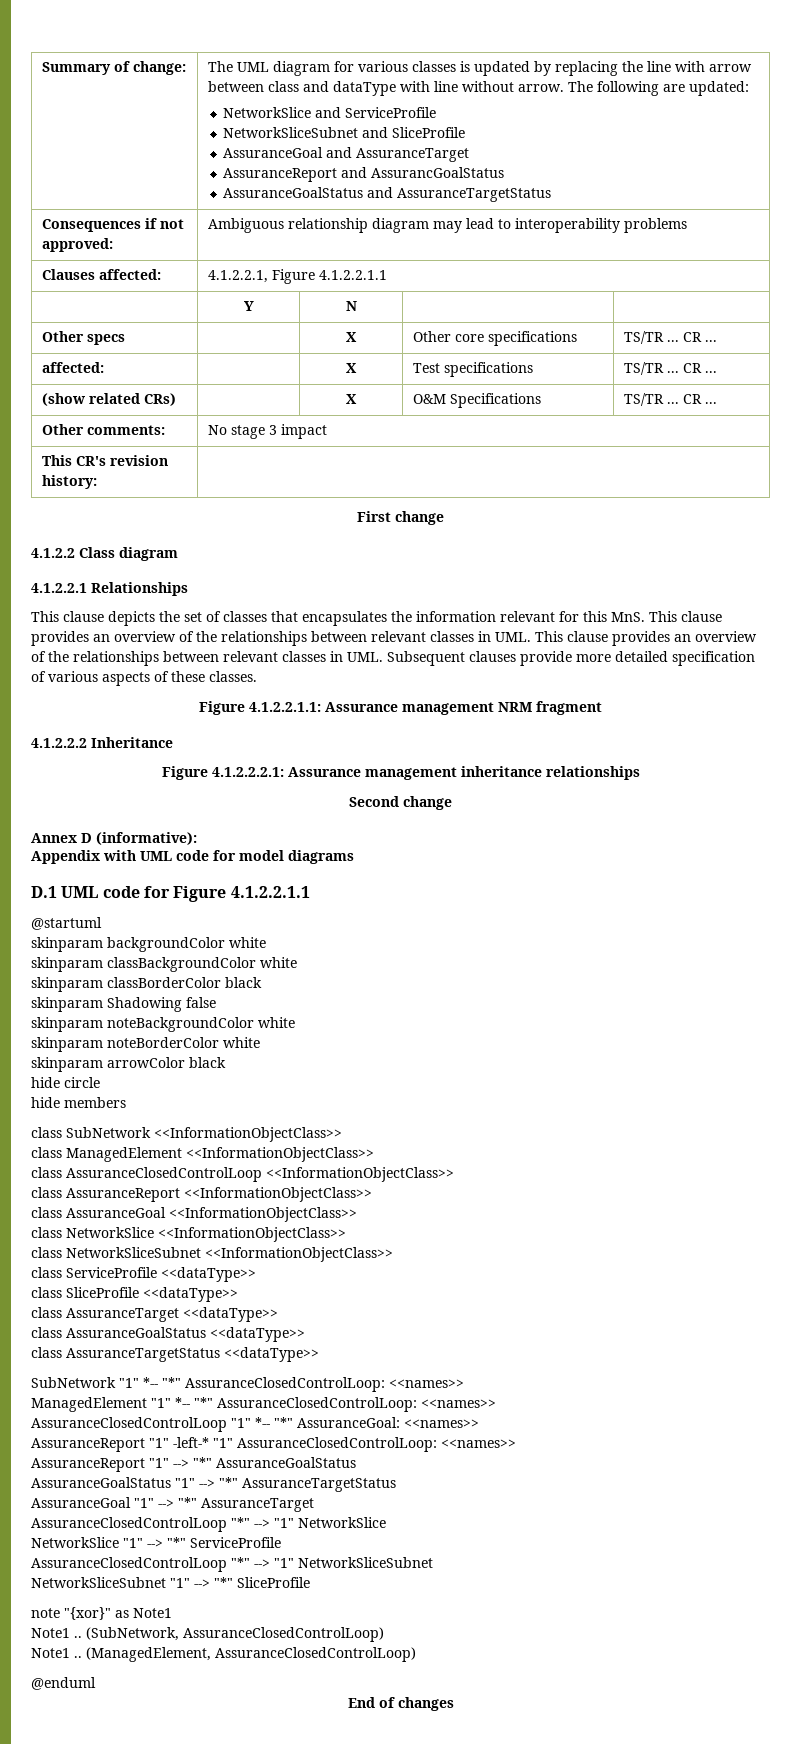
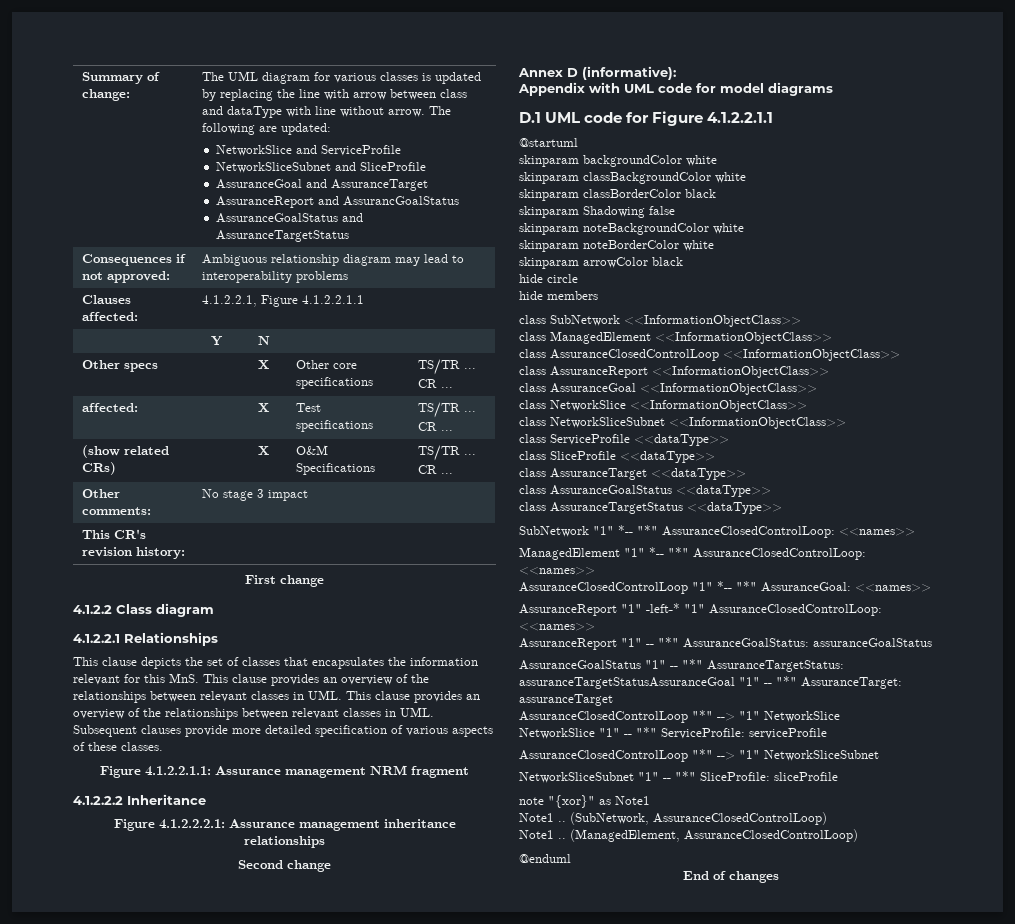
- AssuranceReport "1" --> "*" AssuranceGoalStatus
- AssuranceGoalStatus "1" --> "*" AssuranceTargetStatus
- AssuranceGoal "1" --> "*" AssuranceTarget
+ AssuranceReport "1" -- "*" AssuranceGoalStatus: assuranceGoalStatus
+ AssuranceGoalStatus "1" -- "*" AssuranceTargetStatus: assuranceTargetStatusAssuranceGoal "1" -- "*" AssuranceTarget: assuranceTarget
- NetworkSlice "1" --> "*" ServiceProfile
+ NetworkSlice "1" -- "*" ServiceProfile: serviceProfile
- NetworkSliceSubnet "1" --> "*" SliceProfile
+ NetworkSliceSubnet "1" -- "*" SliceProfile: sliceProfile

